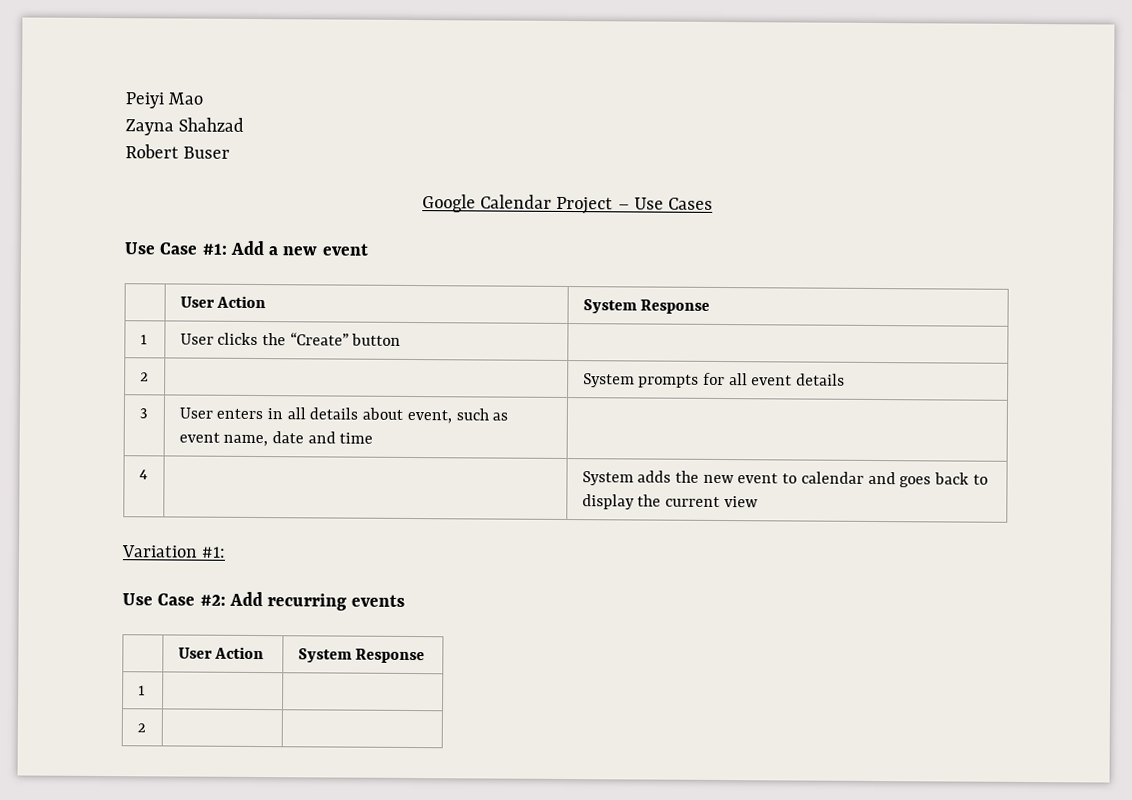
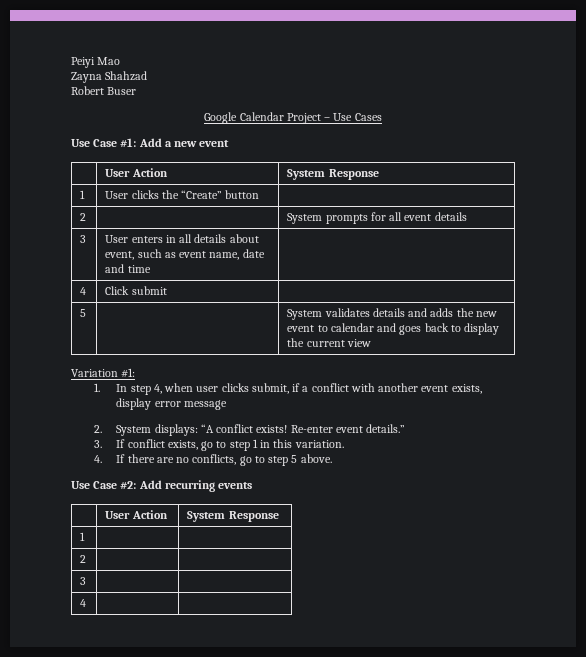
- 4 | | System adds the new event to calendar and goes back to display the current view
+ 4 | Click submit |
+ 5 | | System validates details and adds the new event to calendar and goes back to display the current view
+ 1. In step 4, when user clicks submit, if a conflict with another event exists, display error message
+ 2. System displays: “A conflict exists! Re-enter event details.”
+ 3. If conflict exists, go to step 1 in this variation.
+ 4. If there are no conflicts, go to step 5 above.
+ 3 | |
+ 4 | |

